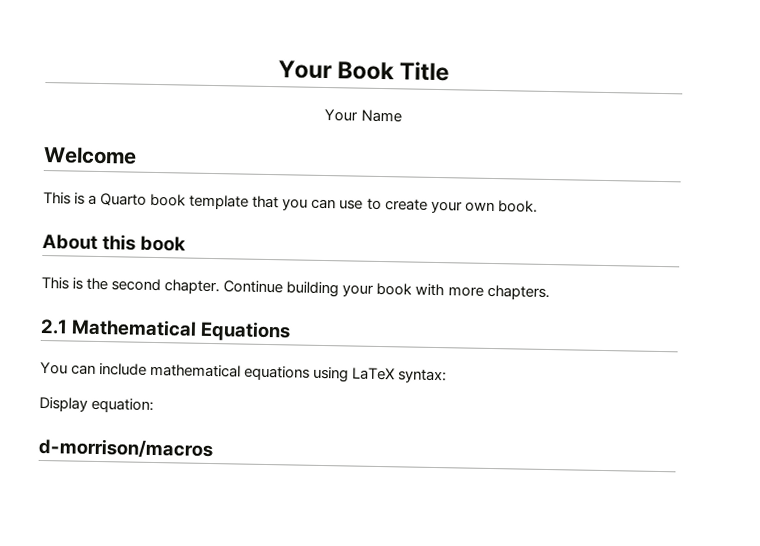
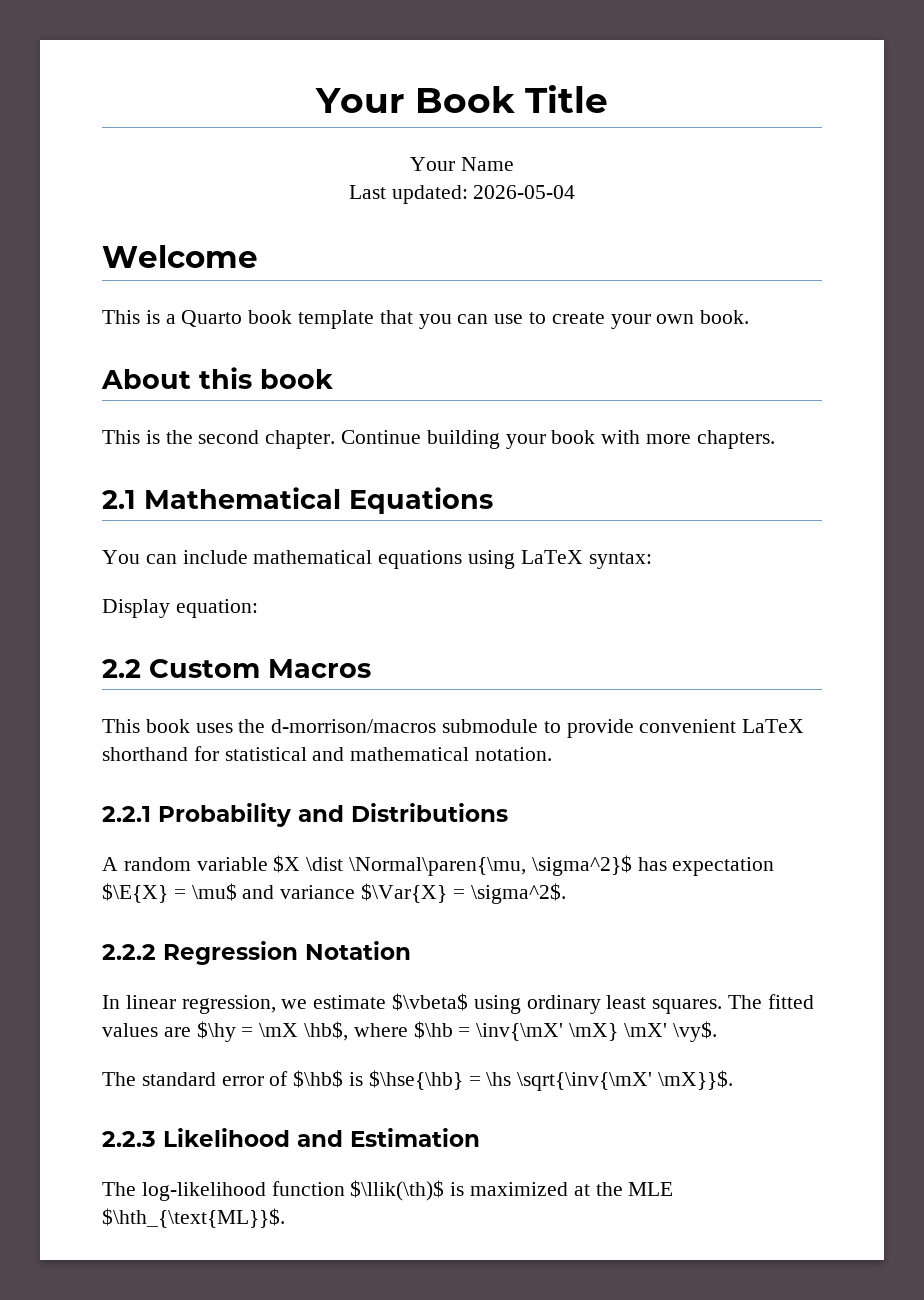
+ Last updated: 2026-05-04
- d-morrison/macros
+ 2.2 Custom Macros
+ This book uses the d-morrison/macros submodule to provide convenient LaTeX shorthand for statistical and mathematical notation.
+ 2.2.1 Probability and Distributions
+ A random variable $X \dist \Normal\paren{\mu, \sigma^2}$ has expectation $\E{X} = \mu$ and variance $\Var{X} = \sigma^2$.
+ 2.2.2 Regression Notation
+ In linear regression, we estimate $\vbeta$ using ordinary least squares. The fitted values are $\hy = \mX \hb$, where $\hb = \inv{\mX' \mX} \mX' \vy$.
+ The standard error of $\hb$ is $\hse{\hb} = \hs \sqrt{\inv{\mX' \mX}}$.
+ 2.2.3 Likelihood and Estimation
+ The log-likelihood function $\llik(\th)$ is maximized at the MLE $\hth_{\text{ML}}$.

